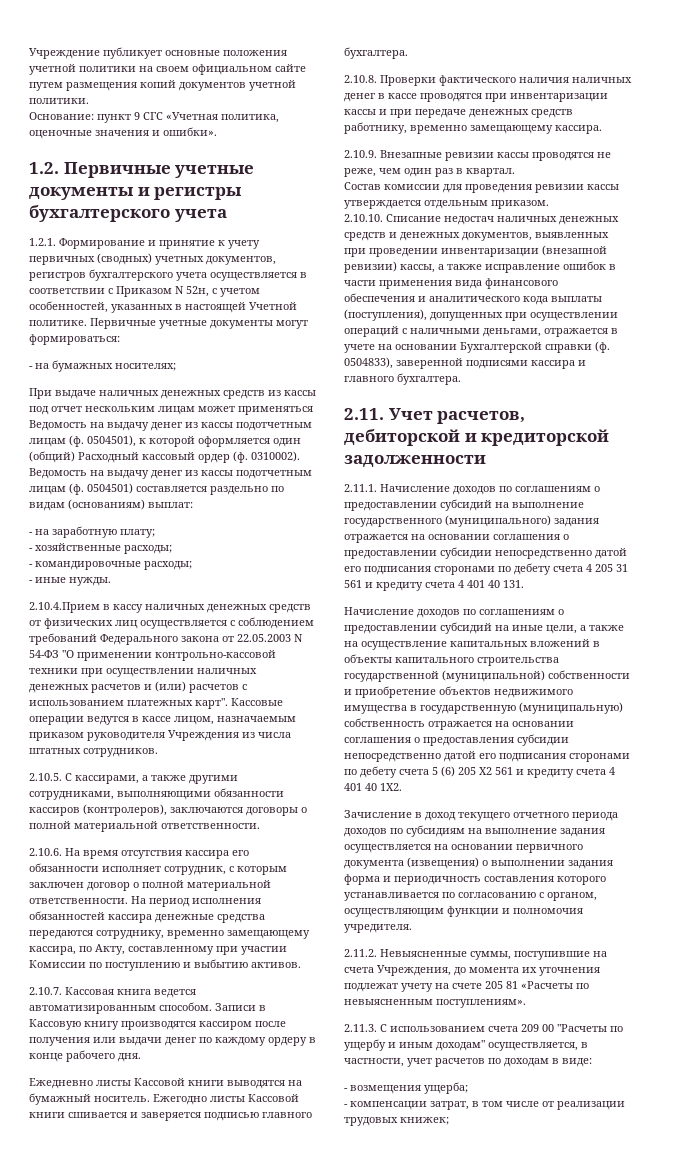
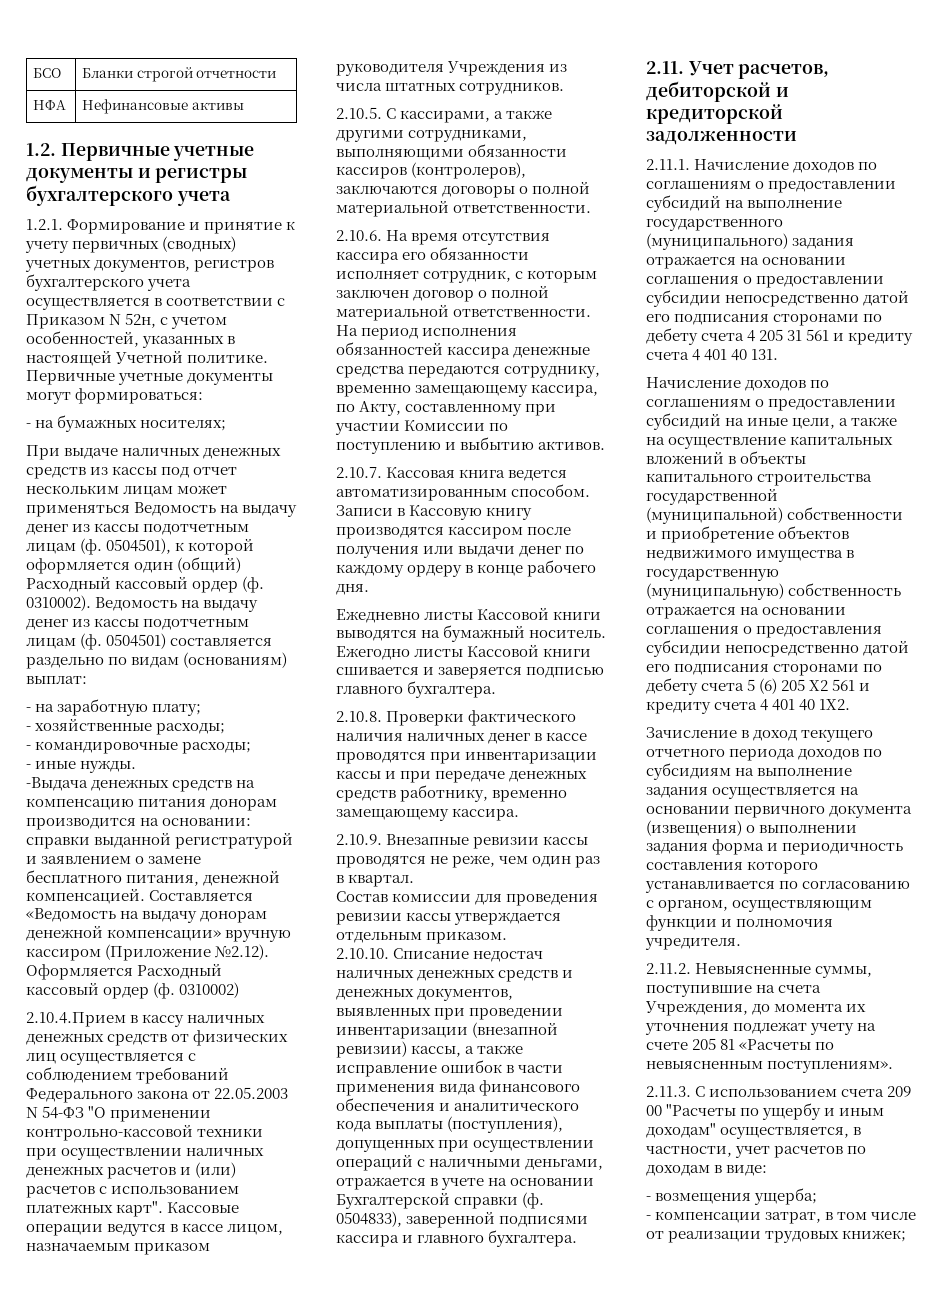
- Учреждение публикует основные положения учетной политики на своем официальном сайте путем размещения копий документов учетной политики.
- Основание: пункт 9 СГС «Учетная политика, оценочные значения и ошибки».
+ БСО | Бланки строгой отчетности
+ НФА | Нефинансовые активы
+ -Выдача денежных средств на компенсацию питания донорам производится на основании: справки выданной регистратурой и заявлением о замене бесплатного питания, денежной компенсацией. Составляется «Ведомость на выдачу донорам денежной компенсации» вручную кассиром (Приложение №2.12). Оформляется Расходный кассовый ордер (ф. 0310002)

